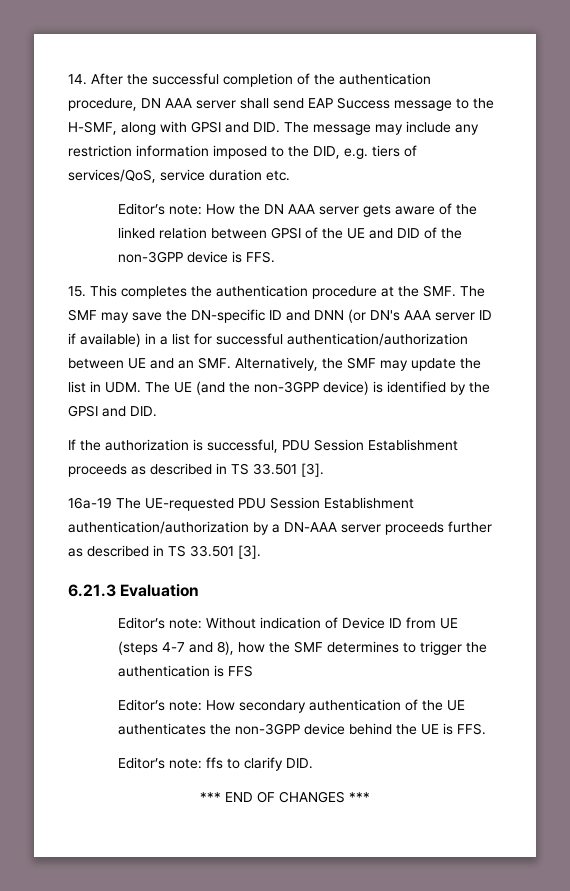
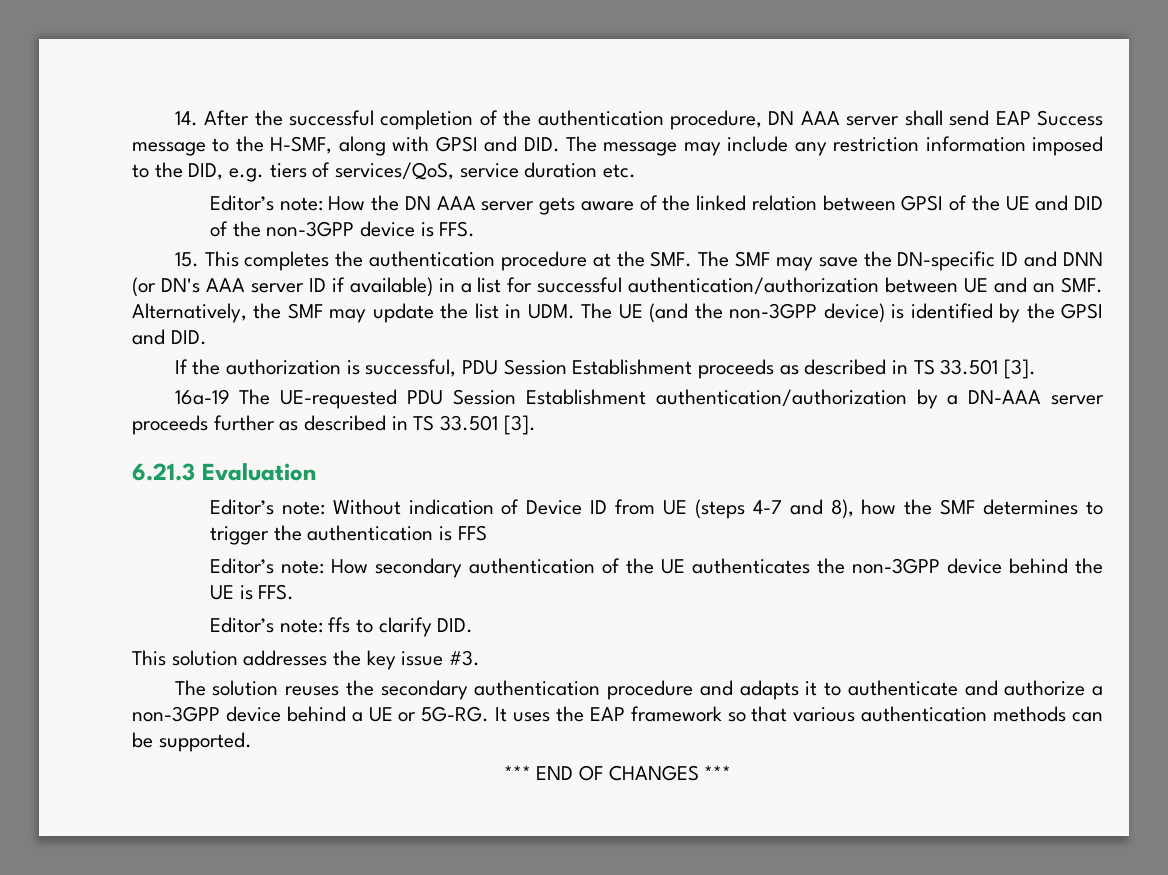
+ This solution addresses the key issue #3.
+ The solution reuses the secondary authentication procedure and adapts it to authenticate and authorize a non-3GPP device behind a UE or 5G-RG. It uses the EAP framework so that various authentication methods can be supported.

